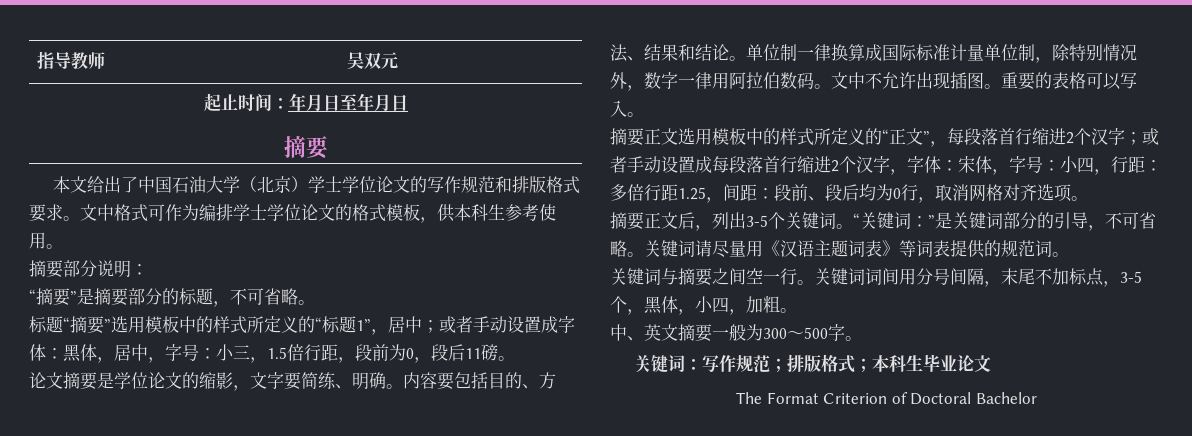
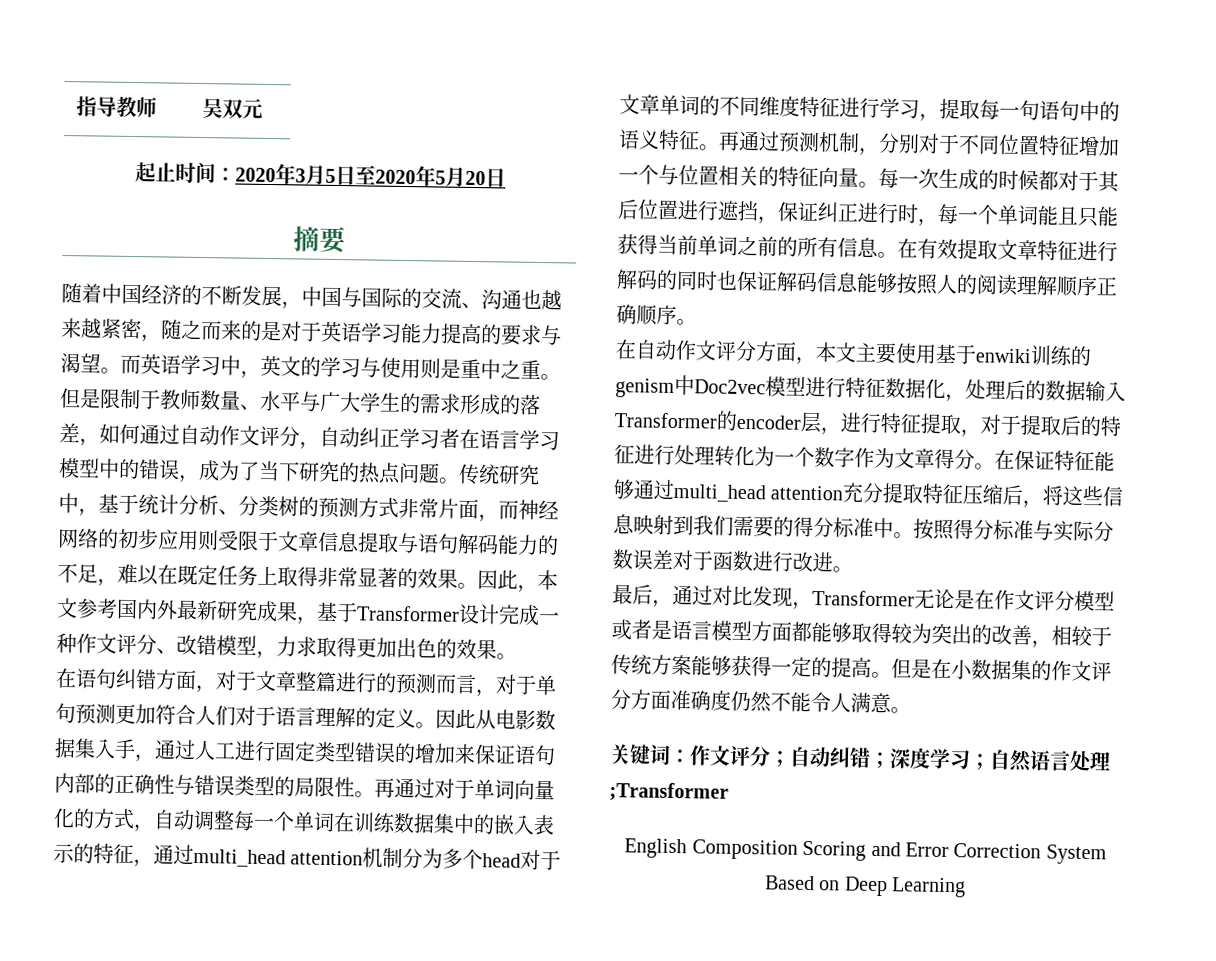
- 起止时间：年月日至年月日
+ 起止时间：2020年3月5日至2020年5月20日
  摘要
- 本文给出了中国石油大学（北京）学士学位论文的写作规范和排版格式要求。文中格式可作为编排学士学位论文的格式模板，供本科生参考使用。
- 摘要部分说明：
- “摘要”是摘要部分的标题，不可省略。
- 标题“摘要”选用模板中的样式所定义的“标题1”，居中；或者手动设置成字体：黑体，居中，字号：小三，1.5倍行距，段前为0，段后11磅。
- 论文摘要是学位论文的缩影，文字要简练、明确。内容要包括目的、方法、结果和结论。单位制一律换算成国际标准计量单位制，除特别情况外，数字一律用阿拉伯数码。文中不允许出现插图。重要的表格可以写入。
- 摘要正文选用模板中的样式所定义的“正文”，每段落首行缩进2个汉字；或者手动设置成每段落首行缩进2个汉字，字体：宋体，字号：小四，行距：多倍行距1.25，间距：段前、段后均为0行，取消网格对齐选项。
- 摘要正文后，列出3-5个关键词。“关键词：”是关键词部分的引导，不可省略。关键词请尽量用《汉语主题词表》等词表提供的规范词。
- 关键词与摘要之间空一行。关键词词间用分号间隔，末尾不加标点，3-5个，黑体，小四，加粗。
- 中、英文摘要一般为300～500字。
- 关键词：写作规范；排版格式；本科生毕业论文
- The Format Criterion of Doctoral Bachelor
+ 随着中国经济的不断发展，中国与国际的交流、沟通也越来越紧密，随之而来的是对于英语学习能力提高的要求与渴望。而英语学习中，英文的学习与使用则是重中之重。但是限制于教师数量、水平与广大学生的需求形成的落差，如何通过自动作文评分，自动纠正学习者在语言学习模型中的错误，成为了当下研究的热点问题。传统研究中，基于统计分析、分类树的预测方式非常片面，而神经网络的初步应用则受限于文章信息提取与语句解码能力的不足，难以在既定任务上取得非常显著的效果。因此，本文参考国内外最新研究成果，基于Transformer设计完成一种作文评分、改错模型，力求取得更加出色的效果。
+ 在语句纠错方面，对于文章整篇进行的预测而言，对于单句预测更加符合人们对于语言理解的定义。因此从电影数据集入手，通过人工进行固定类型错误的增加来保证语句内部的正确性与错误类型的局限性。再通过对于单词向量化的方式，自动调整每一个单词在训练数据集中的嵌入表示的特征，通过multi_head attention机制分为多个head对于文章单词的不同维度特征进行学习，提取每一句语句中的语义特征。再通过预测机制，分别对于不同位置特征增加一个与位置相关的特征向量。每一次生成的时候都对于其后位置进行遮挡，保证纠正进行时，每一个单词能且只能获得当前单词之前的所有信息。在有效提取文章特征进行解码的同时也保证解码信息能够按照人的阅读理解顺序正确顺序。
+ 在自动作文评分方面，本文主要使用基于enwiki训练的genism中Doc2vec模型进行特征数据化，处理后的数据输入Transformer的encoder层，进行特征提取，对于提取后的特征进行处理转化为一个数字作为文章得分。在保证特征能够通过multi_head attention充分提取特征压缩后，将这些信息映射到我们需要的得分标准中。按照得分标准与实际分数误差对于函数进行改进。
+ 最后，通过对比发现，Transformer无论是在作文评分模型或者是语言模型方面都能够取得较为突出的改善，相较于传统方案能够获得一定的提高。但是在小数据集的作文评分方面准确度仍然不能令人满意。
+ 关键词：作文评分；自动纠错；深度学习；自然语言处理;Transformer
+ English Composition Scoring and Error Correction System Based on Deep Learning

